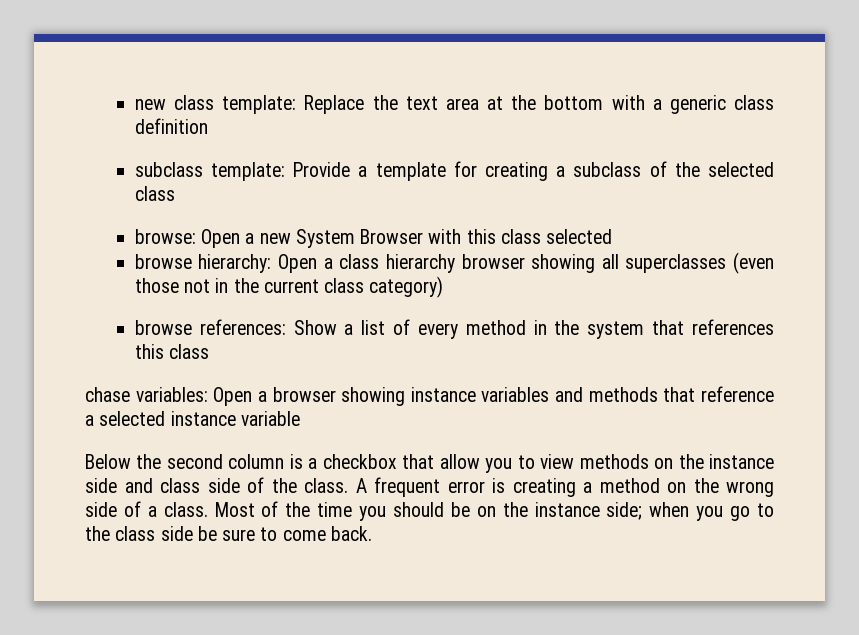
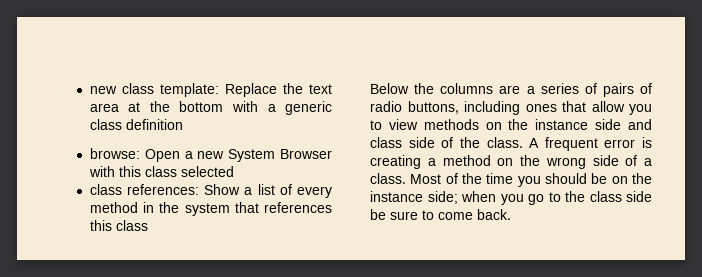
- subclass template: Provide a template for creating a subclass of the selected class
- browse hierarchy: Open a class hierarchy browser showing all superclasses (even those not in the current class category)
- browse references: Show a list of every method in the system that references this class
+ class references: Show a list of every method in the system that references this class
- chase variables: Open a browser showing instance variables and methods that reference a selected instance variable
- Below the second column is a checkbox that allow you to view methods on the instance side and class side of the class.
+ Below the columns are a series of pairs of radio buttons, including ones that allow you to view methods on the instance side and class side of the class.

